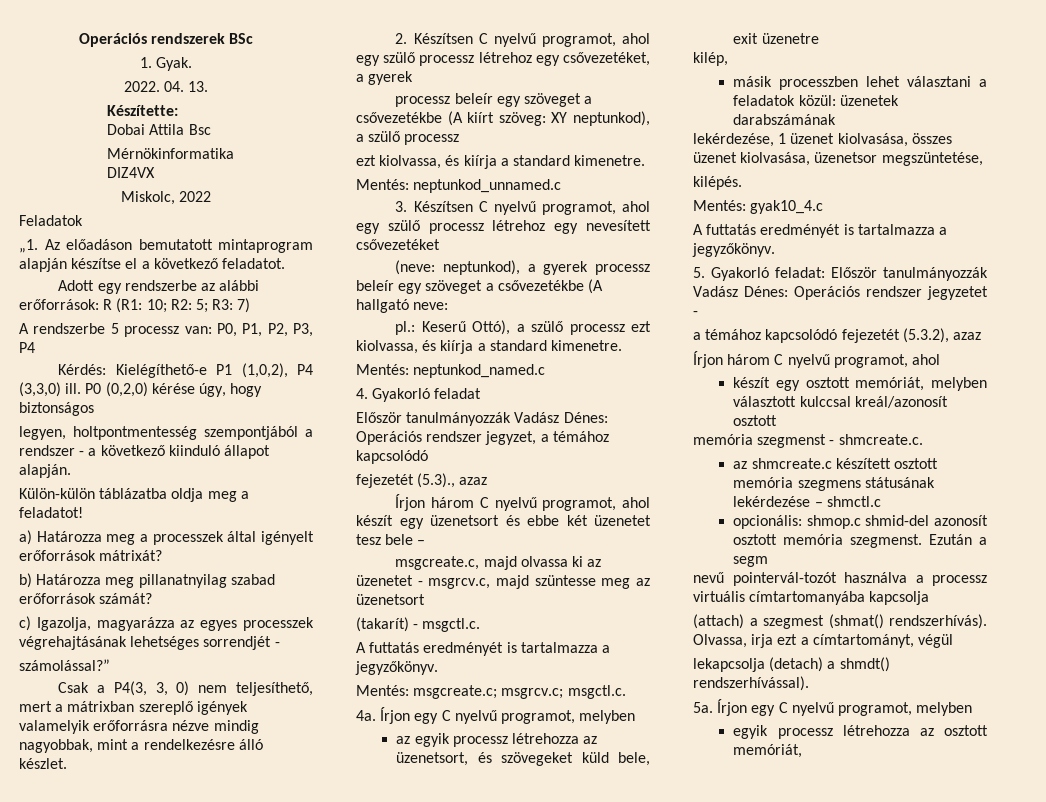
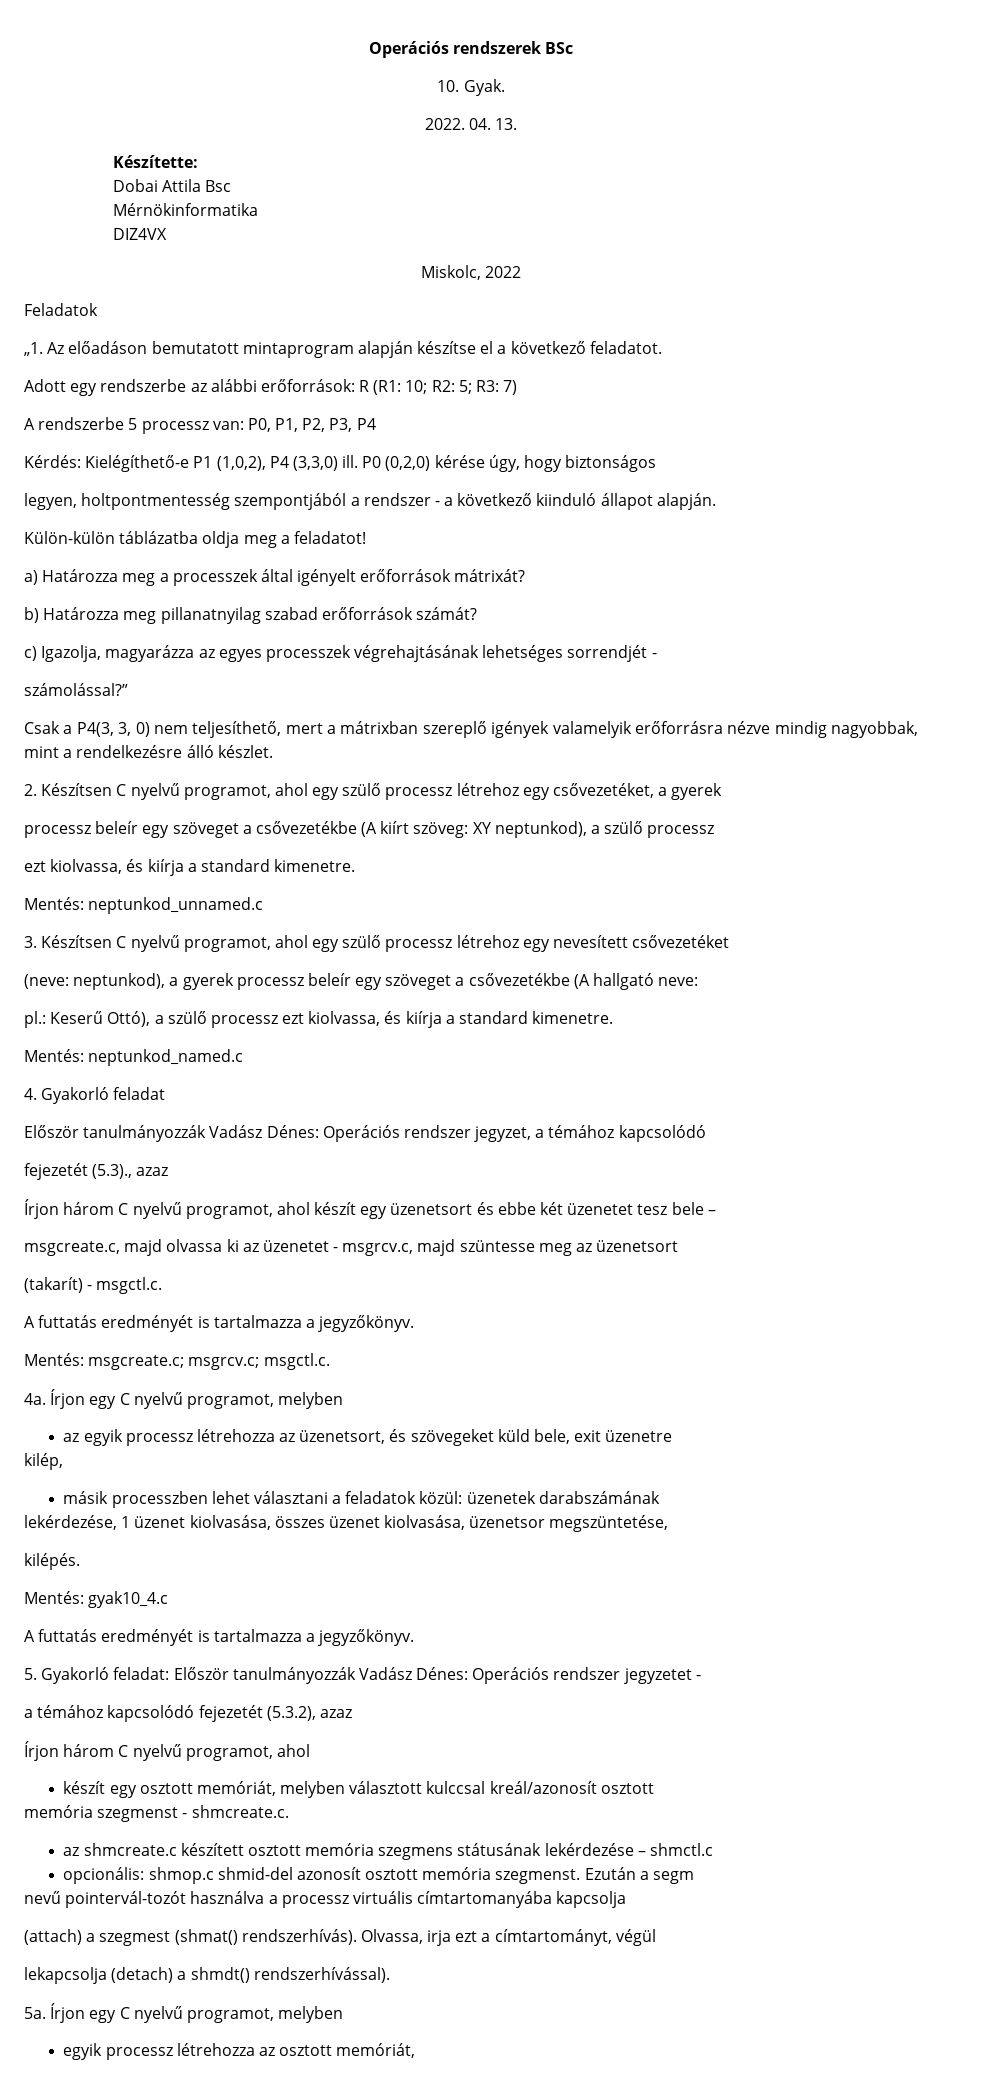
- 1. Gyak.
+ 10. Gyak.

